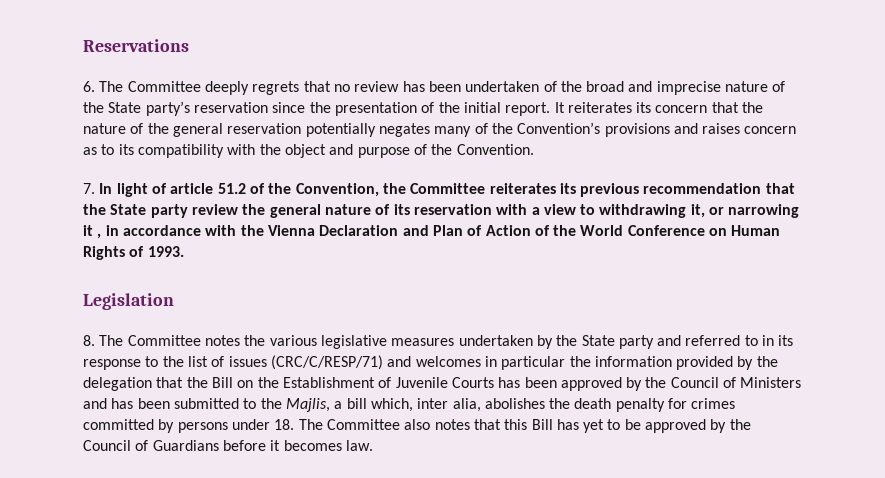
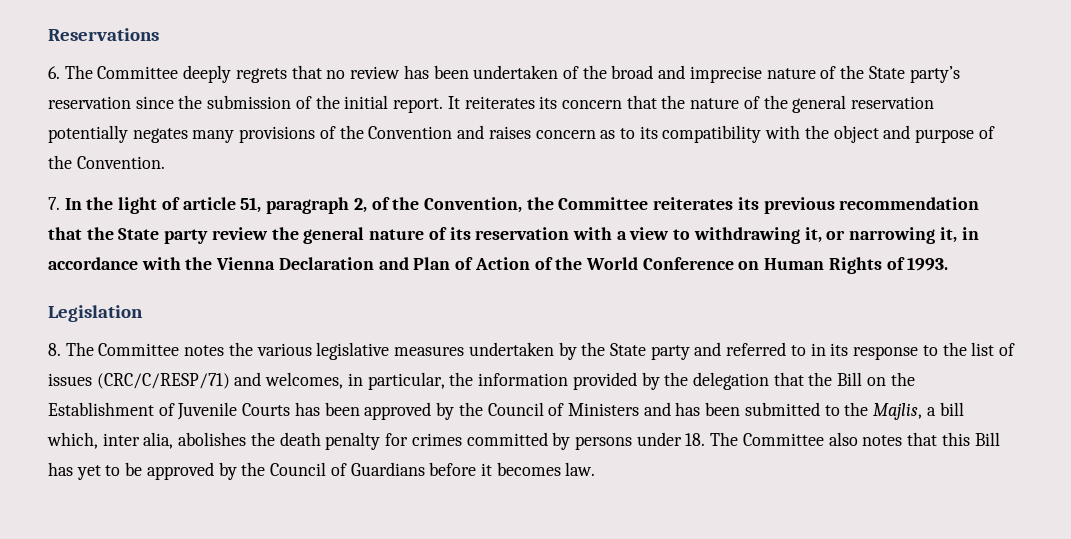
- 6. The Committee deeply regrets that no review has been undertaken of the broad and imprecise nature of the State party’s reservation since the presentation of the initial report.
+ 6. The Committee deeply regrets that no review has been undertaken of the broad and imprecise nature of the State party’s reservation since the submission of the initial report.
- It reiterates its concern that the nature of the general reservation potentially negates many of the Convention’s provisions and raises concern as to its compatibility with the object and purpose of the Convention.
+ It reiterates its concern that the nature of the general reservation potentially negates many provisions of the Convention and raises concern as to its compatibility with the object and purpose of the Convention.
- 7. In light of article 51.2 of the Convention, the Committee reiterates its previous recommendation that the State party review the general nature of its reservation with a view to withdrawing it, or narrowing it , in accordance with the Vienna Declaration and Plan of Action of the World Conference on Human Rights of 1993.
+ 7. In the light of article 51, paragraph 2, of the Convention, the Committee reiterates its previous recommendation that the State party review the general nature of its reservation with a view to withdrawing it, or narrowing it, in accordance with the Vienna Declaration and Plan of Action of the World Conference on Human Rights of 1993.
- 8. The Committee notes the various legislative measures undertaken by the State party and referred to in its response to the list of issues (CRC/C/RESP/71) and welcomes in particular the information provided by the delegation that the Bill on the Establishment of Juvenile Courts has been approved by the Council of Ministers and has been submitted to the Majlis, a bill which, inter alia, abolishes the death penalty for crimes committed by persons under 18. The Committee also notes that this Bill has yet to be approved by the Council of Guardians before it becomes law.
+ 8. The Committee notes the various legislative measures undertaken by the State party and referred to in its response to the list of issues (CRC/C/RESP/71) and welcomes, in particular, the information provided by the delegation that the Bill on the Establishment of Juvenile Courts has been approved by the Council of Ministers and has been submitted to the Majlis, a bill which, inter alia, abolishes the death penalty for crimes committed by persons under 18. The Committee also notes that this Bill has yet to be approved by the Council of Guardians before it becomes law.

